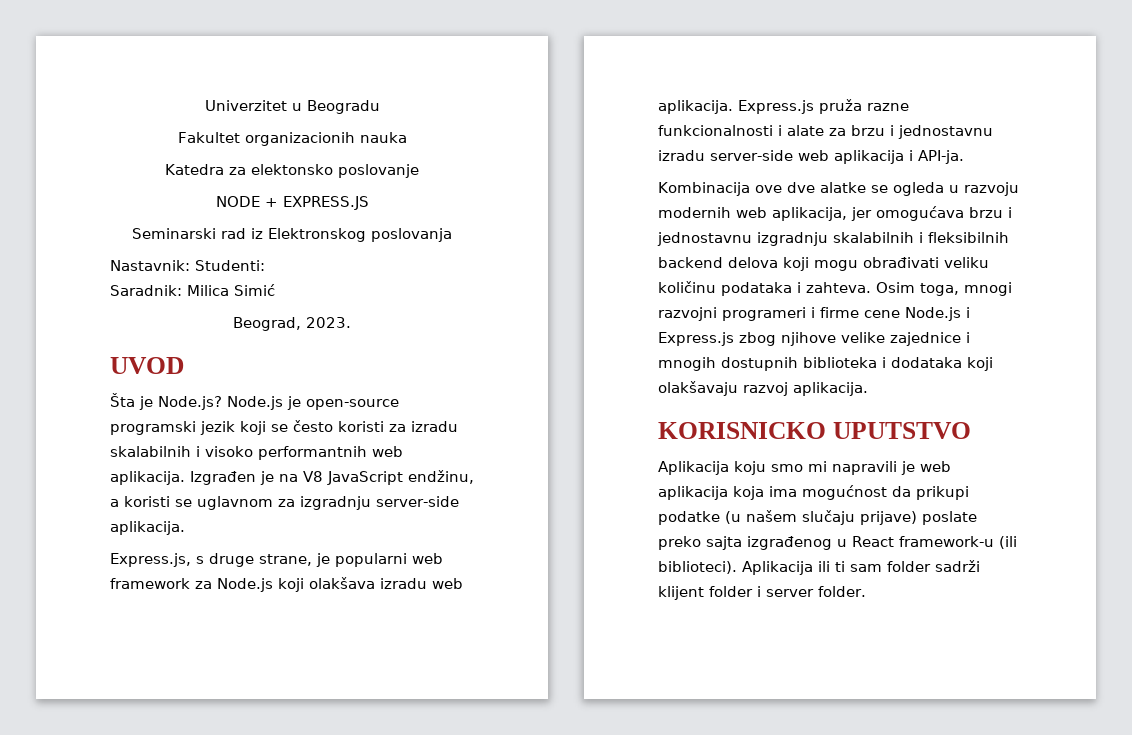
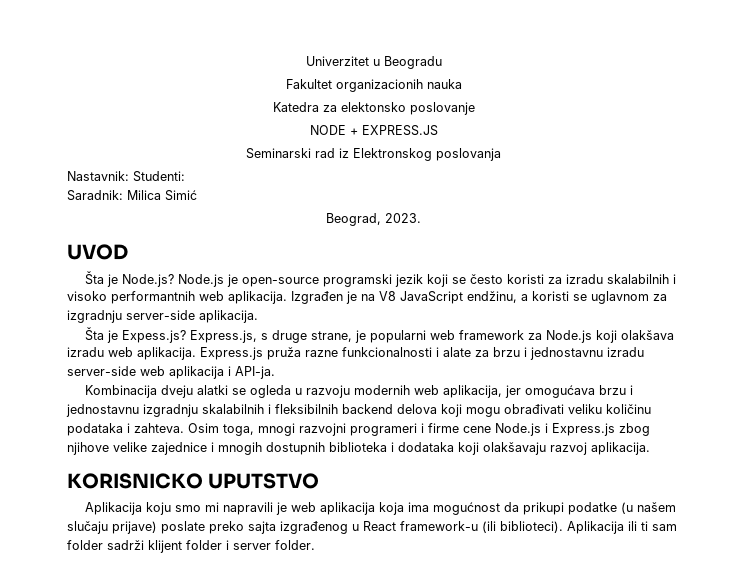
+ Šta je Expess.js?
- Kombinacija ove dve alatke se ogleda u razvoju modernih web aplikacija, jer omogućava brzu i jednostavnu izgradnju skalabilnih i fleksibilnih backend delova koji mogu obrađivati veliku količinu podataka i zahteva.
+ Kombinacija dveju alatki se ogleda u razvoju modernih web aplikacija, jer omogućava brzu i jednostavnu izgradnju skalabilnih i fleksibilnih backend delova koji mogu obrađivati veliku količinu podataka i zahteva.

